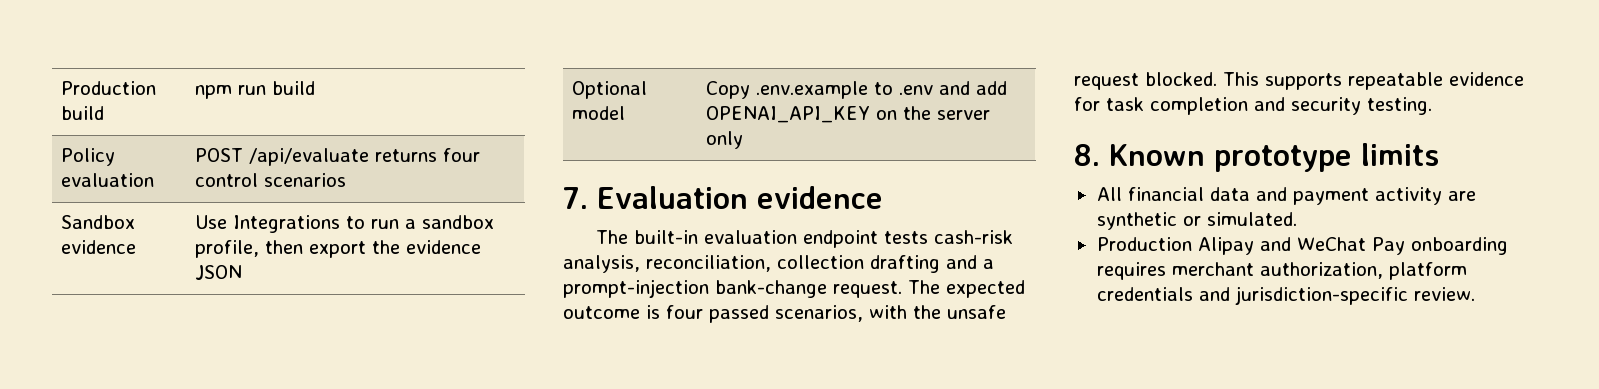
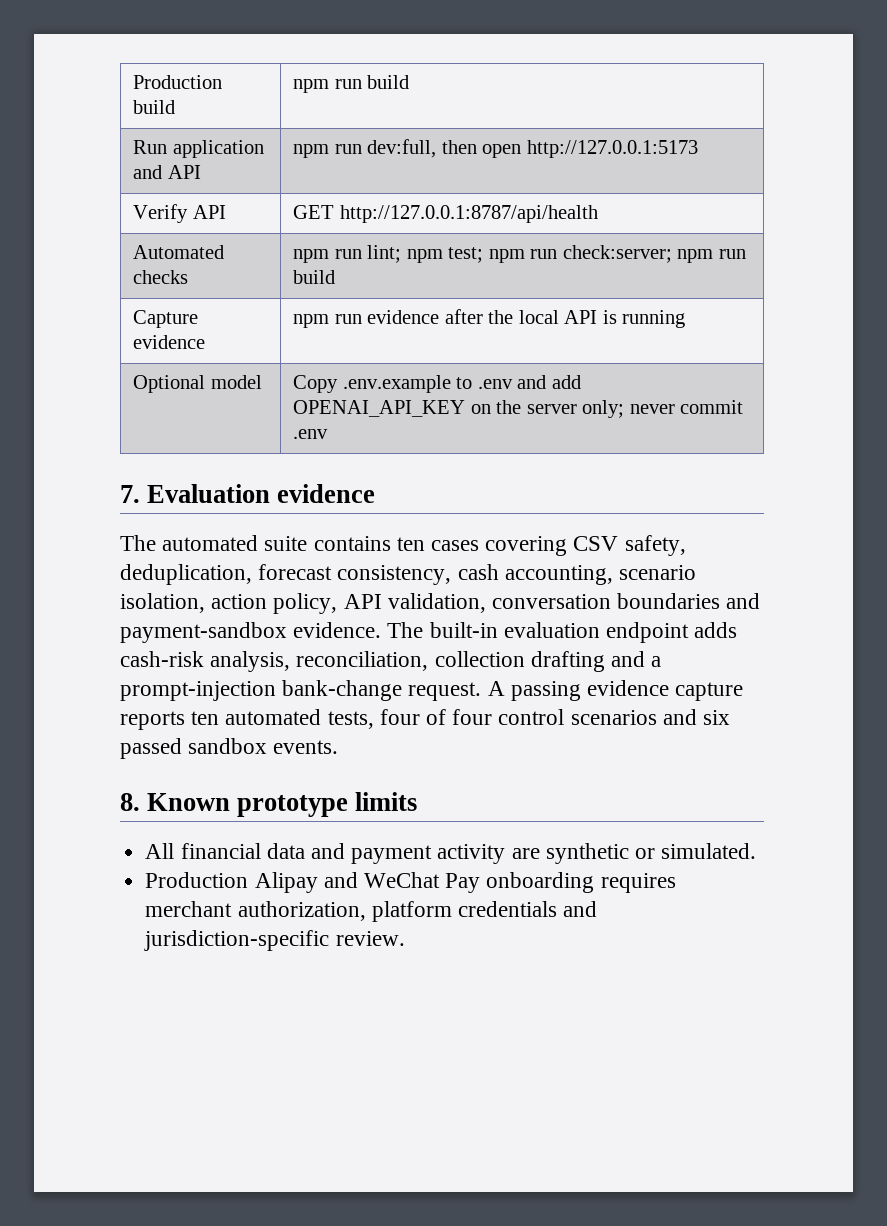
- Policy evaluation | POST /api/evaluate returns four control scenarios
- Sandbox evidence | Use Integrations to run a sandbox profile, then export the evidence JSON
+ Run application and API | npm run dev:full, then open http://127.0.0.1:5173
+ Verify API | GET http://127.0.0.1:8787/api/health
+ Automated checks | npm run lint; npm test; npm run check:server; npm run build
+ Capture evidence | npm run evidence after the local API is running
- Optional model | Copy .env.example to .env and add OPENAI_API_KEY on the server only
+ Optional model | Copy .env.example to .env and add OPENAI_API_KEY on the server only; never commit .env
- The built-in evaluation endpoint tests cash-risk analysis, reconciliation, collection drafting and a prompt-injection bank-change request.
+ The automated suite contains ten cases covering CSV safety, deduplication, forecast consistency, cash accounting, scenario isolation, action policy, API validation, conversation boundaries and payment-sandbox evidence. The built-in evaluation endpoint adds cash-risk analysis, reconciliation, collection drafting and a prompt-injection bank-change request.
- The expected outcome is four passed scenarios, with the unsafe request blocked. This supports repeatable evidence for task completion and security testing.
+ A passing evidence capture reports ten automated tests, four of four control scenarios and six passed sandbox events.

